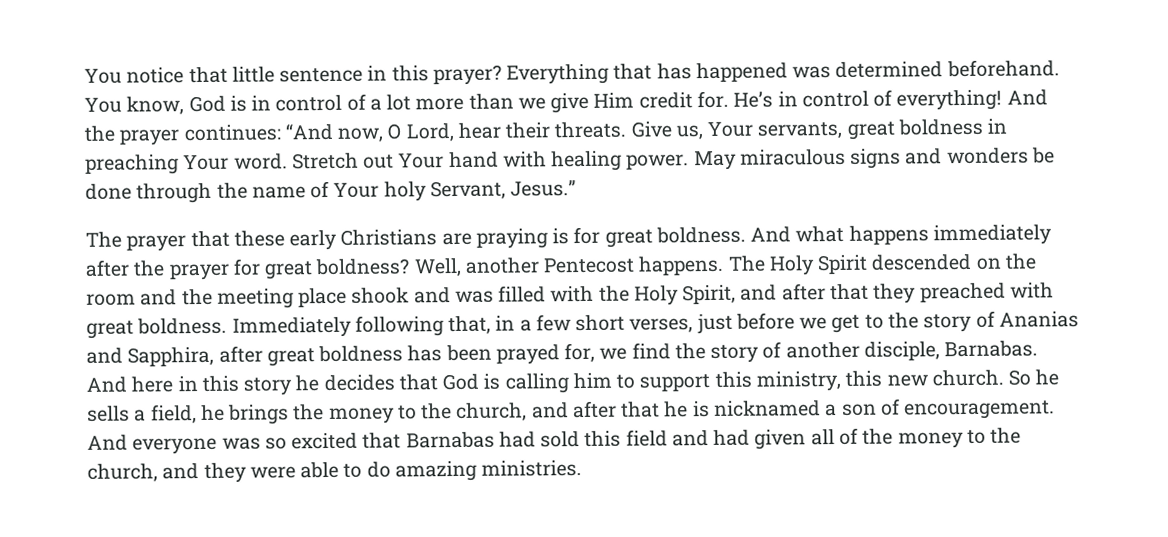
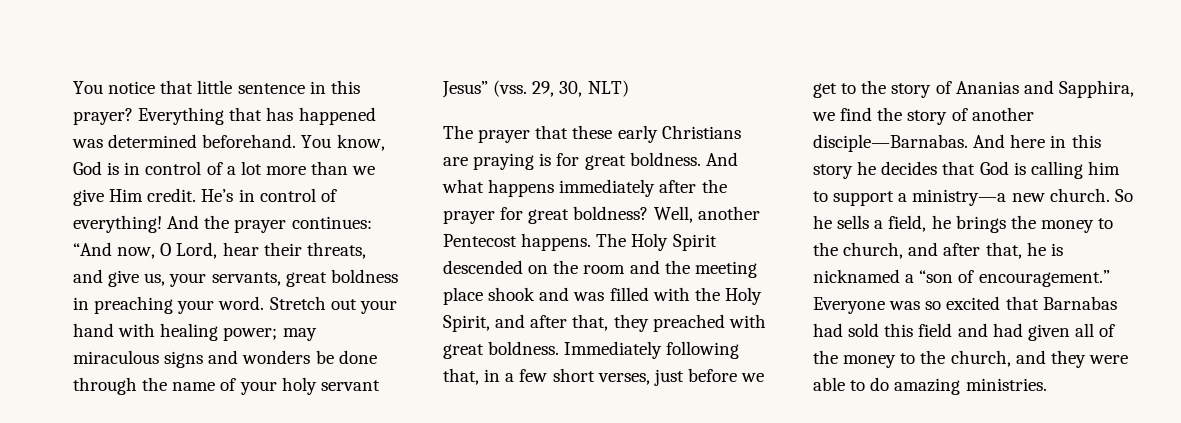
- You know, God is in control of a lot more than we give Him credit for.
+ You know, God is in control of a lot more than we give Him credit.
- And the prayer continues: “And now, O Lord, hear their threats. Give us, Your servants, great boldness in preaching Your word.
+ And the prayer continues: “And now, O Lord, hear their threats, and give us, your servants, great boldness in preaching your word.
- Stretch out Your hand with healing power. May miraculous signs and wonders be done through the name of Your holy Servant, Jesus.”
+ Stretch out your hand with healing power; may miraculous signs and wonders be done through the name of your holy servant Jesus” (vss. 29, 30, NLT)
- The Holy Spirit descended on the room and the meeting place shook and was filled with the Holy Spirit, and after that they preached with great boldness.
+ The Holy Spirit descended on the room and the meeting place shook and was filled with the Holy Spirit, and after that, they preached with great boldness.
- Immediately following that, in a few short verses, just before we get to the story of Ananias and Sapphira, after great boldness has been prayed for, we find the story of another disciple, Barnabas.
+ Immediately following that, in a few short verses, just before we get to the story of Ananias and Sapphira, we find the story of another disciple—Barnabas.
- And here in this story he decides that God is calling him to support this ministry, this new church.
+ And here in this story he decides that God is calling him to support a ministry—a new church.
- So he sells a field, he brings the money to the church, and after that he is nicknamed a son of encouragement. And everyone was so excited that Barnabas had sold this field and had given all of the money to the church, and they were able to do amazing ministries.
+ So he sells a field, he brings the money to the church, and after that, he is nicknamed a “son of encouragement.” Everyone was so excited that Barnabas had sold this field and had given all of the money to the church, and they were able to do amazing ministries.

